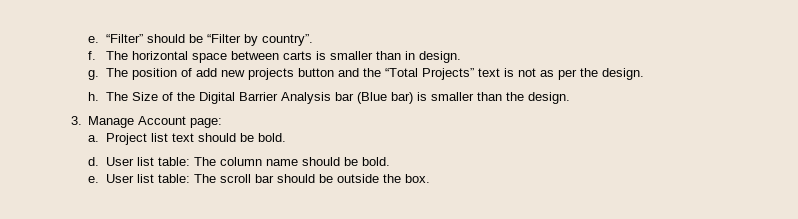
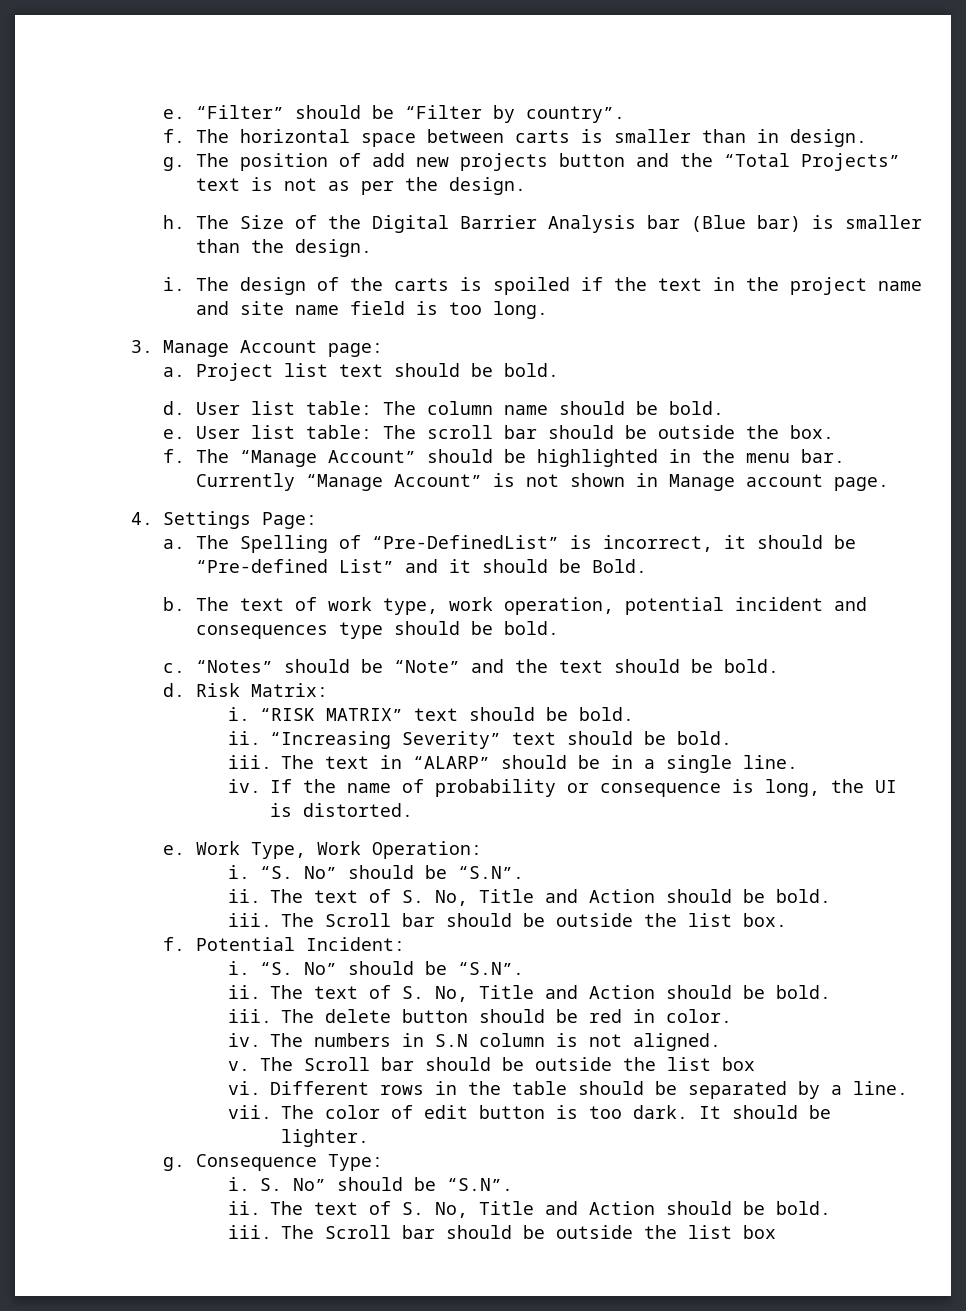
+ i. The design of the carts is spoiled if the text in the project name and site name field is too long.
+ f. The “Manage Account” should be highlighted in the menu bar. Currently “Manage Account” is not shown in Manage account page.
+ 4. Settings Page:
+ a. The Spelling of “Pre-DefinedList” is incorrect, it should be “Pre-defined List” and it should be Bold.
+ b. The text of work type, work operation, potential incident and consequences type should be bold.
+ c. “Notes” should be “Note” and the text should be bold.
+ d. Risk Matrix:
+ i. “RISK MATRIX” text should be bold.
+ ii. “Increasing Severity” text should be bold.
+ iii. The text in “ALARP” should be in a single line.
+ iv. If the name of probability or consequence is long, the UI is distorted.
+ e. Work Type, Work Operation:
+ i. “S. No” should be “S.N”.
+ ii. The text of S. No, Title and Action should be bold.
+ iii. The Scroll bar should be outside the list box.
+ f. Potential Incident:
+ i. “S. No” should be “S.N”.
+ ii. The text of S. No, Title and Action should be bold.
+ iii. The delete button should be red in color.
+ iv. The numbers in S.N column is not aligned.
+ v. The Scroll bar should be outside the list box
+ vi. Different rows in the table should be separated by a line.
+ vii. The color of edit button is too dark. It should be lighter.
+ g. Consequence Type:
+ i. S. No” should be “S.N”.
+ ii. The text of S. No, Title and Action should be bold.
+ iii. The Scroll bar should be outside the list box

